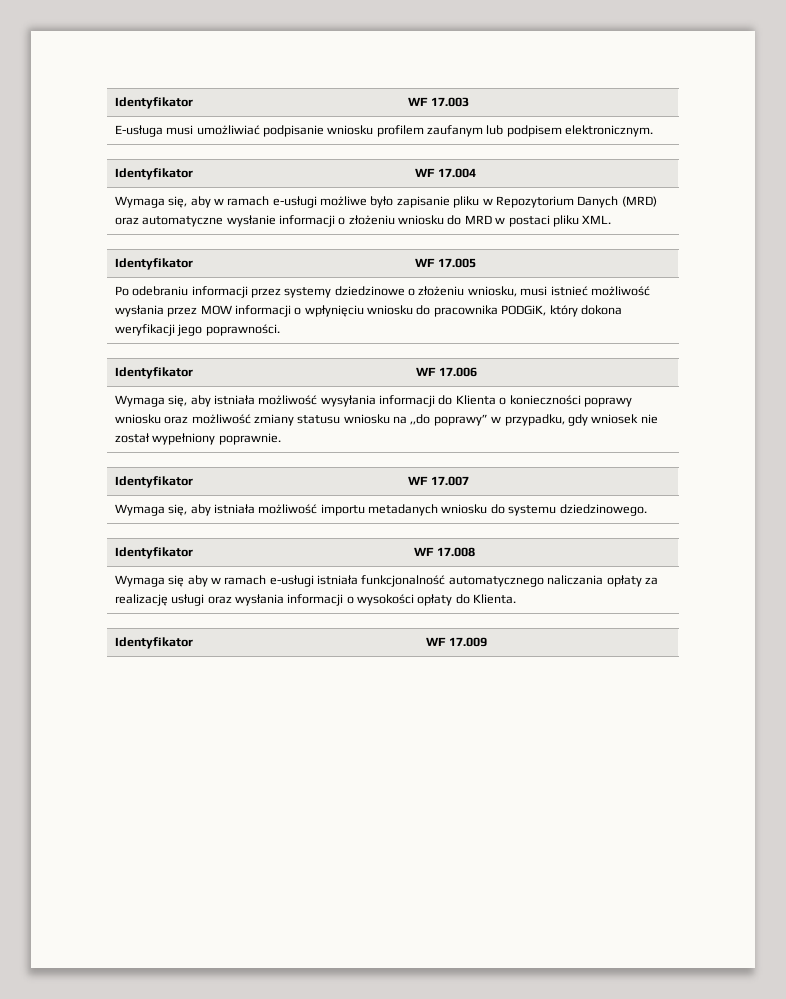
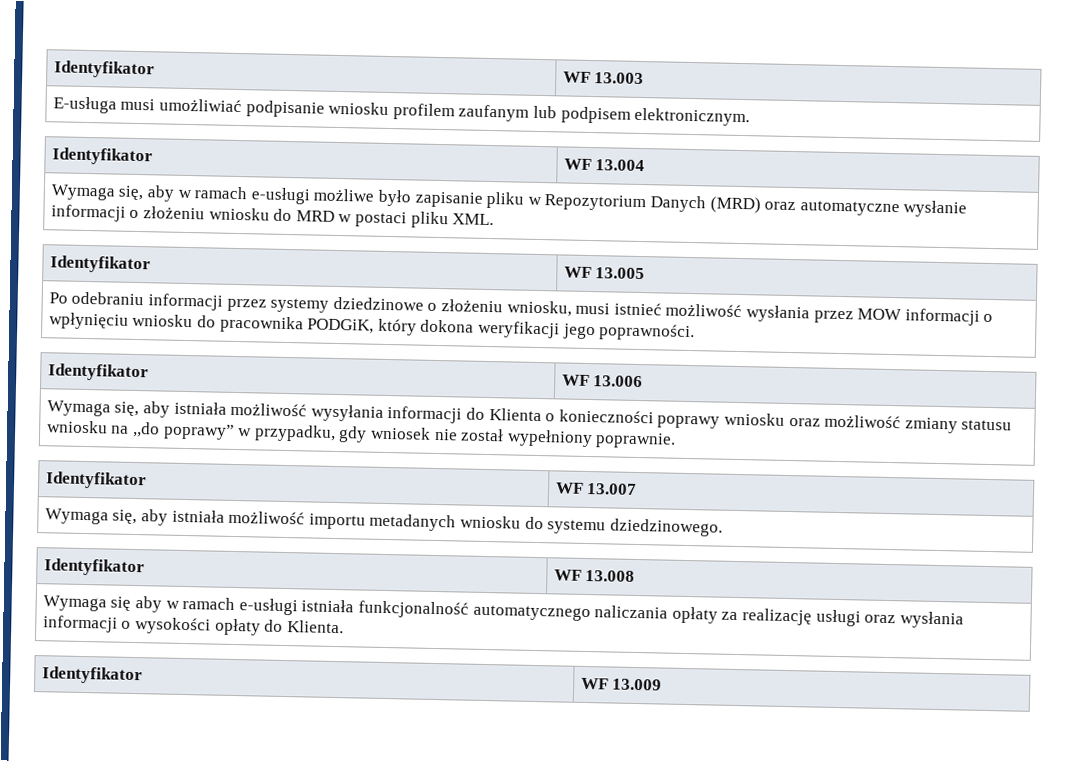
- Identyfikator | WF 17.003
+ Identyfikator | WF 13.003
- Identyfikator | WF 17.004
+ Identyfikator | WF 13.004
- Identyfikator | WF 17.005
+ Identyfikator | WF 13.005
- Identyfikator | WF 17.006
+ Identyfikator | WF 13.006
- Identyfikator | WF 17.007
+ Identyfikator | WF 13.007
- Identyfikator | WF 17.008
+ Identyfikator | WF 13.008
- Identyfikator | WF 17.009
+ Identyfikator | WF 13.009

